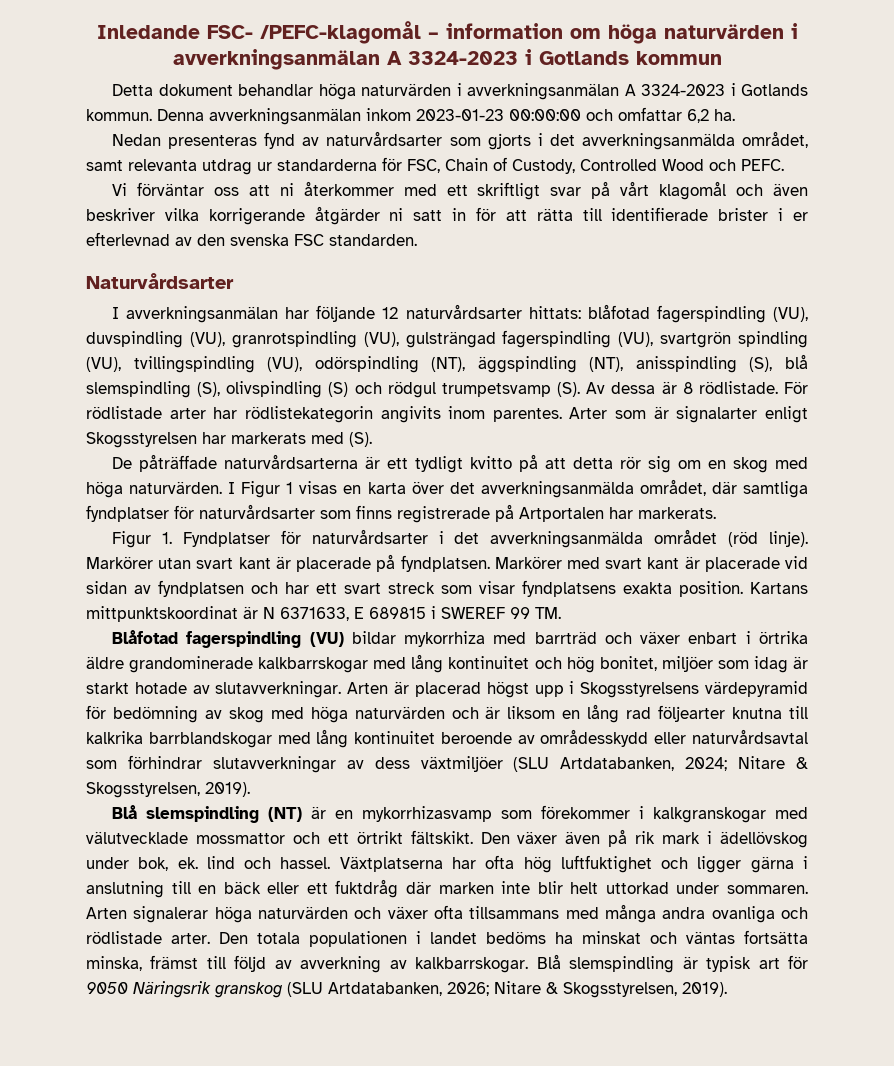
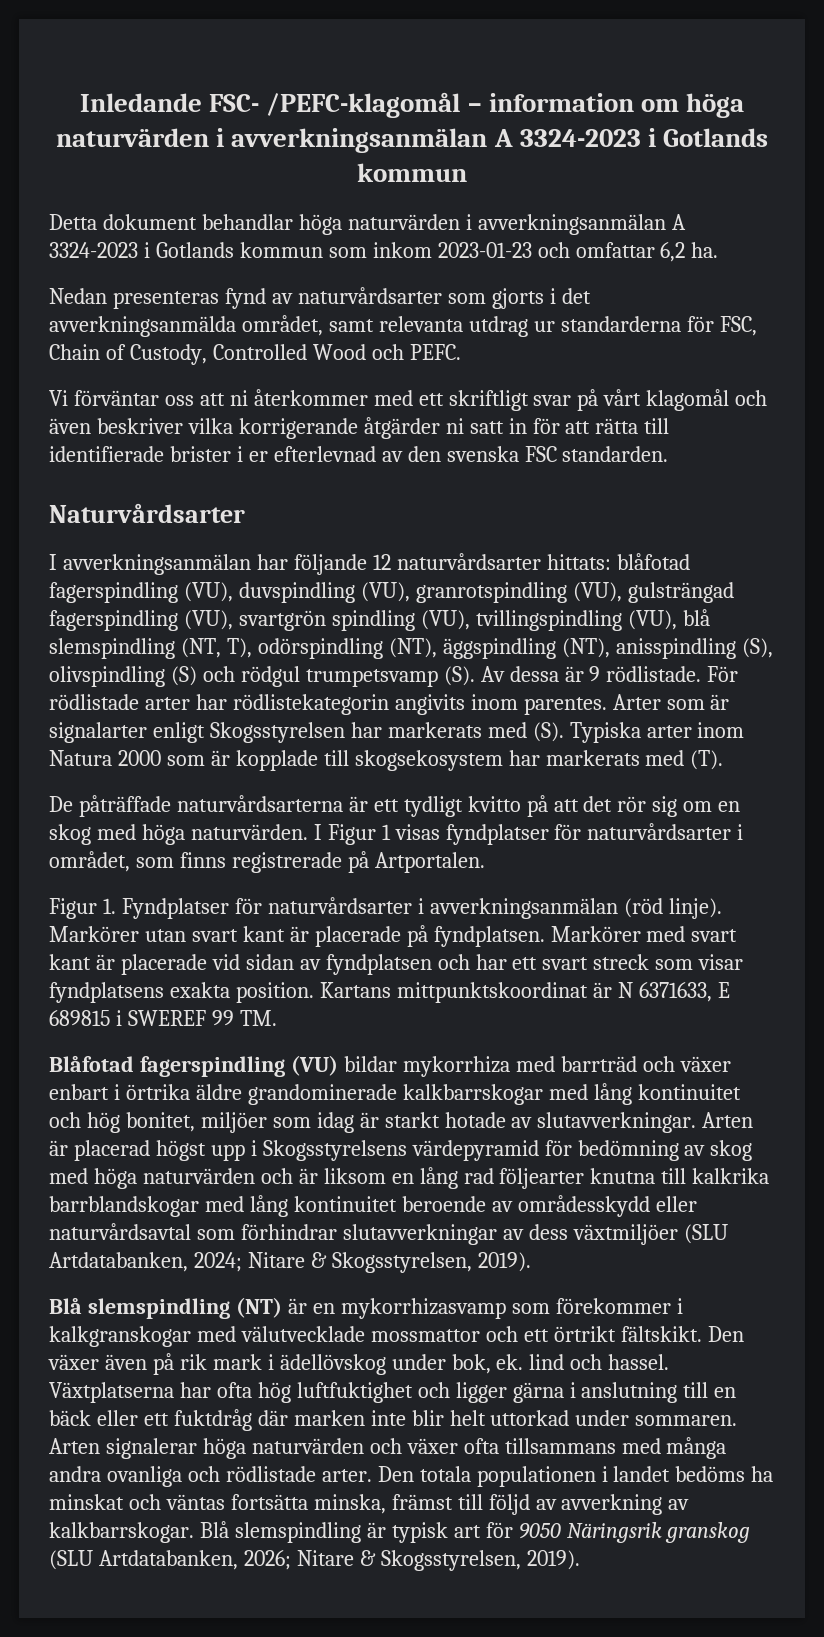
- Detta dokument behandlar höga naturvärden i avverkningsanmälan A 3324-2023 i Gotlands kommun. Denna avverkningsanmälan inkom 2023-01-23 00:00:00 och omfattar 6,2 ha.
+ Detta dokument behandlar höga naturvärden i avverkningsanmälan A 3324-2023 i Gotlands kommun som inkom 2023-01-23 och omfattar 6,2 ha.
- I avverkningsanmälan har följande 12 naturvårdsarter hittats: blåfotad fagerspindling (VU), duvspindling (VU), granrotspindling (VU), gulsträngad fagerspindling (VU), svartgrön spindling (VU), tvillingspindling (VU), odörspindling (NT), äggspindling (NT), anisspindling (S), blå slemspindling (S), olivspindling (S) och rödgul trumpetsvamp (S). Av dessa är 8 rödlistade.
+ I avverkningsanmälan har följande 12 naturvårdsarter hittats: blåfotad fagerspindling (VU), duvspindling (VU), granrotspindling (VU), gulsträngad fagerspindling (VU), svartgrön spindling (VU), tvillingspindling (VU), blå slemspindling (NT, T), odörspindling (NT), äggspindling (NT), anisspindling (S), olivspindling (S) och rödgul trumpetsvamp (S). Av dessa är 9 rödlistade.
- Arter som är signalarter enligt Skogsstyrelsen har markerats med (S).
+ Arter som är signalarter enligt Skogsstyrelsen har markerats med (S). Typiska arter inom Natura 2000 som är kopplade till skogsekosystem har markerats med (T).
- De påträffade naturvårdsarterna är ett tydligt kvitto på att detta rör sig om en skog med höga naturvärden.
+ De påträffade naturvårdsarterna är ett tydligt kvitto på att det rör sig om en skog med höga naturvärden.
- I Figur 1 visas en karta över det avverkningsanmälda området, där samtliga fyndplatser för naturvårdsarter som finns registrerade på Artportalen har markerats.
+ I Figur 1 visas fyndplatser för naturvårdsarter i området, som finns registrerade på Artportalen.
- Figur 1. Fyndplatser för naturvårdsarter i det avverkningsanmälda området (röd linje).
+ Figur 1. Fyndplatser för naturvårdsarter i avverkningsanmälan (röd linje).

